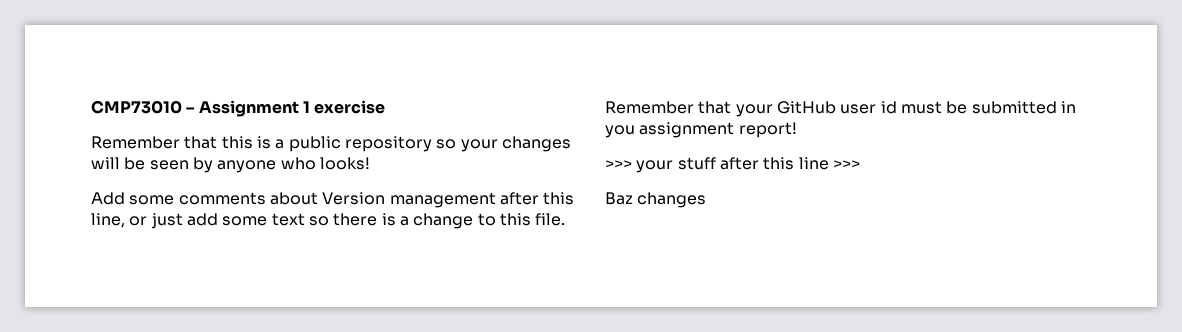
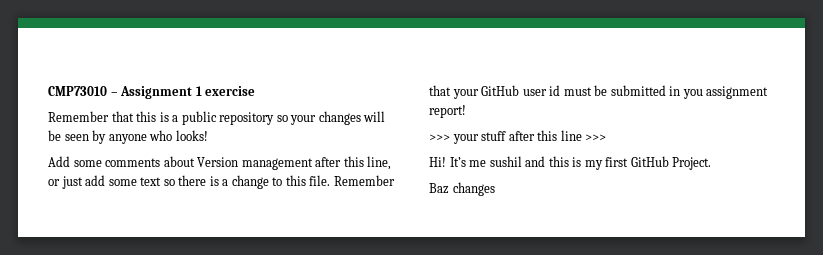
+ Hi! It’s me sushil and this is my first GitHub Project.

